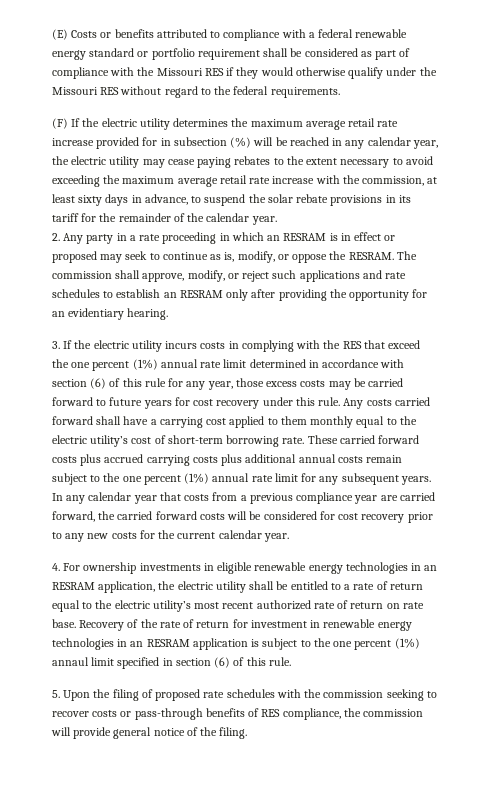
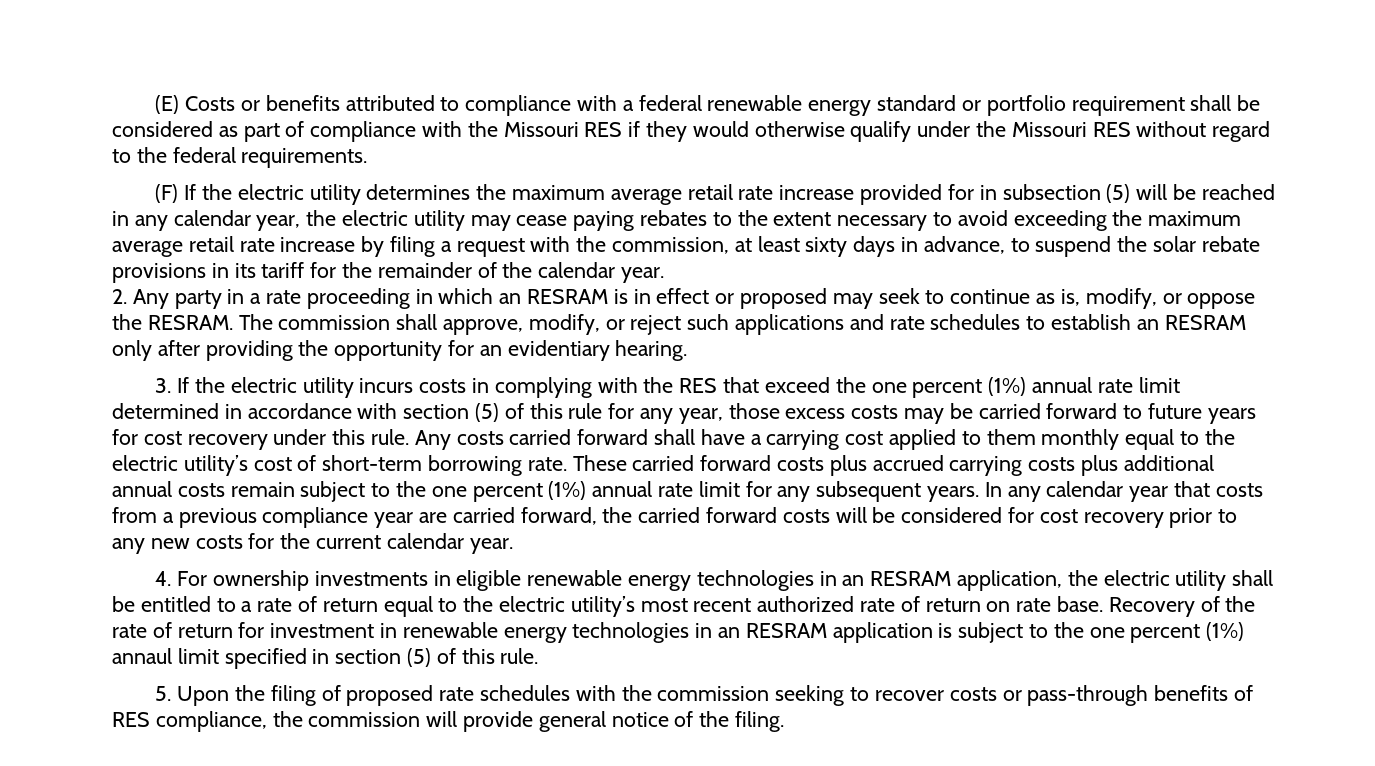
- (F) If the electric utility determines the maximum average retail rate increase provided for in subsection (%) will be reached in any calendar year, the electric utility may cease paying rebates to the extent necessary to avoid exceeding the maximum average retail rate increase with the commission, at least sixty days in advance, to suspend the solar rebate provisions in its tariff for the remainder of the calendar year.
+ (F) If the electric utility determines the maximum average retail rate increase provided for in subsection (5) will be reached in any calendar year, the electric utility may cease paying rebates to the extent necessary to avoid exceeding the maximum average retail rate increase by filing a request with the commission, at least sixty days in advance, to suspend the solar rebate provisions in its tariff for the remainder of the calendar year.
- 3. If the electric utility incurs costs in complying with the RES that exceed the one percent (1%) annual rate limit determined in accordance with section (6) of this rule for any year, those excess costs may be carried forward to future years for cost recovery under this rule.
+ 3. If the electric utility incurs costs in complying with the RES that exceed the one percent (1%) annual rate limit determined in accordance with section (5) of this rule for any year, those excess costs may be carried forward to future years for cost recovery under this rule.
- Recovery of the rate of return for investment in renewable energy technologies in an RESRAM application is subject to the one percent (1%) annaul limit specified in section (6) of this rule.
+ Recovery of the rate of return for investment in renewable energy technologies in an RESRAM application is subject to the one percent (1%) annaul limit specified in section (5) of this rule.

